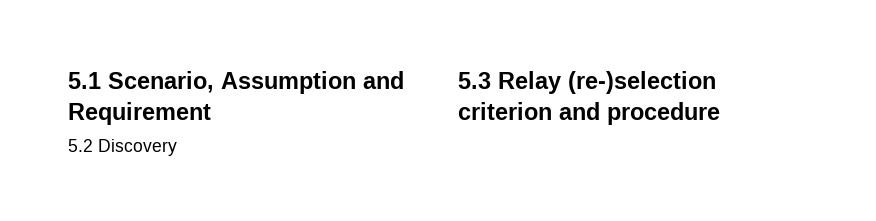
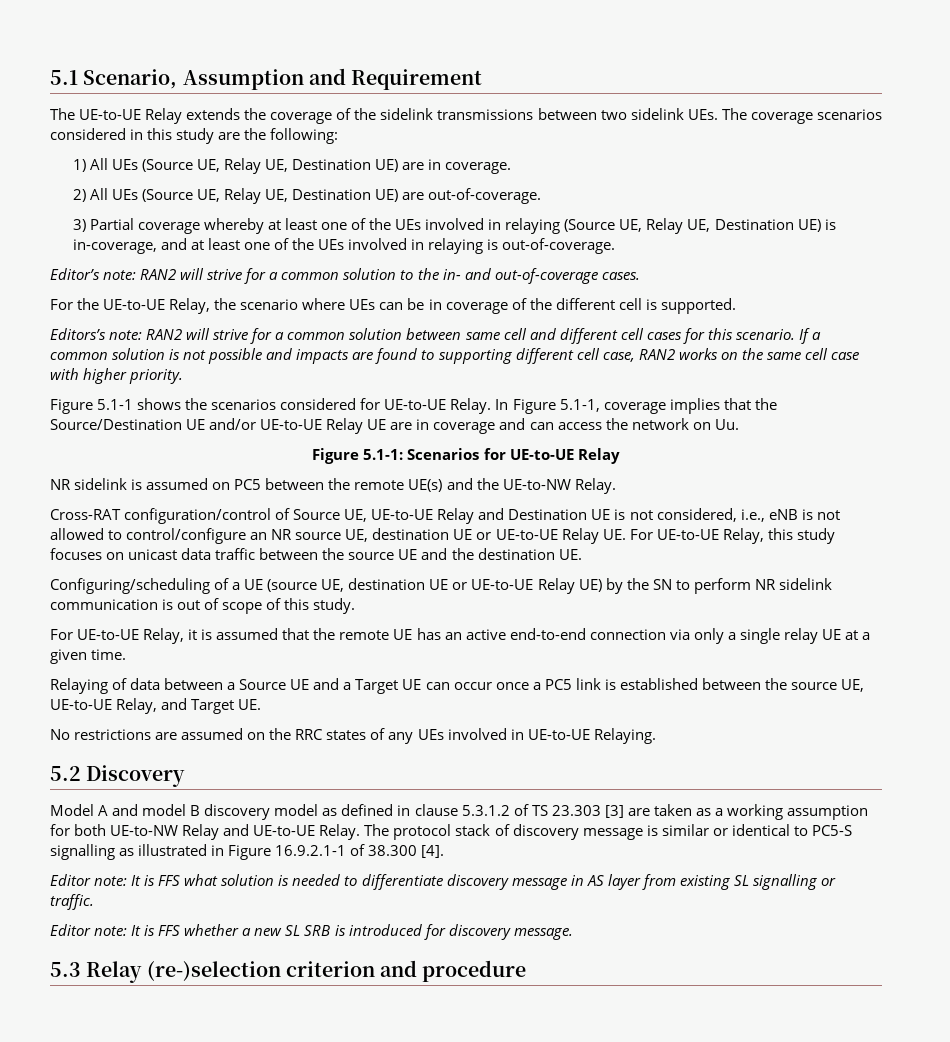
+ The UE-to-UE Relay extends the coverage of the sidelink transmissions between two sidelink UEs. The coverage scenarios considered in this study are the following:
+ 1) All UEs (Source UE, Relay UE, Destination UE) are in coverage.
+ 2) All UEs (Source UE, Relay UE, Destination UE) are out-of-coverage.
+ 3) Partial coverage whereby at least one of the UEs involved in relaying (Source UE, Relay UE, Destination UE) is in-coverage, and at least one of the UEs involved in relaying is out-of-coverage.
+ Editor’s note: RAN2 will strive for a common solution to the in- and out-of-coverage cases.
+ For the UE-to-UE Relay, the scenario where UEs can be in coverage of the different cell is supported.
+ Editors’s note: RAN2 will strive for a common solution between same cell and different cell cases for this scenario. If a common solution is not possible and impacts are found to supporting different cell case, RAN2 works on the same cell case with higher priority.
+ Figure 5.1-1 shows the scenarios considered for UE-to-UE Relay. In Figure 5.1-1, coverage implies that the Source/Destination UE and/or UE-to-UE Relay UE are in coverage and can access the network on Uu.
+ Figure 5.1-1: Scenarios for UE-to-UE Relay
+ NR sidelink is assumed on PC5 between the remote UE(s) and the UE-to-NW Relay.
+ Cross-RAT configuration/control of Source UE, UE-to-UE Relay and Destination UE is not considered, i.e., eNB is not allowed to control/configure an NR source UE, destination UE or UE-to-UE Relay UE. For UE-to-UE Relay, this study focuses on unicast data traffic between the source UE and the destination UE.
+ Configuring/scheduling of a UE (source UE, destination UE or UE-to-UE Relay UE) by the SN to perform NR sidelink communication is out of scope of this study.
+ For UE-to-UE Relay, it is assumed that the remote UE has an active end-to-end connection via only a single relay UE at a given time.
+ Relaying of data between a Source UE and a Target UE can occur once a PC5 link is established between the source UE, UE-to-UE Relay, and Target UE.
+ No restrictions are assumed on the RRC states of any UEs involved in UE-to-UE Relaying.
  5.2 Discovery
+ Model A and model B discovery model as defined in clause 5.3.1.2 of TS 23.303 [3] are taken as a working assumption for both UE-to-NW Relay and UE-to-UE Relay. The protocol stack of discovery message is similar or identical to PC5-S signalling as illustrated in Figure 16.9.2.1-1 of 38.300 [4].
+ Editor note: It is FFS what solution is needed to differentiate discovery message in AS layer from existing SL signalling or traffic.
+ Editor note: It is FFS whether a new SL SRB is introduced for discovery message.

